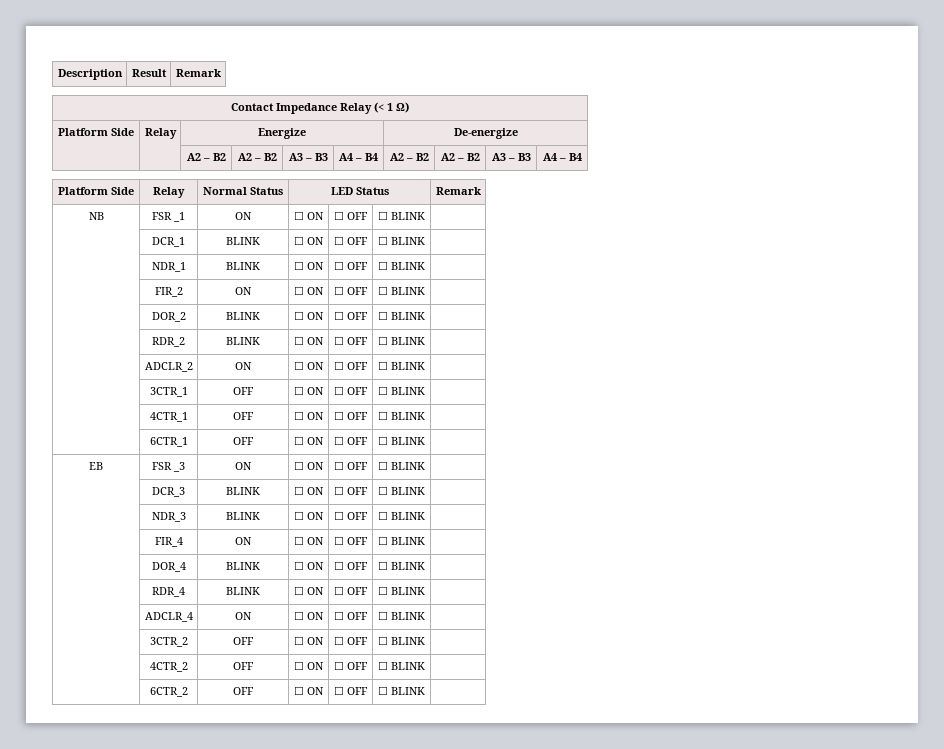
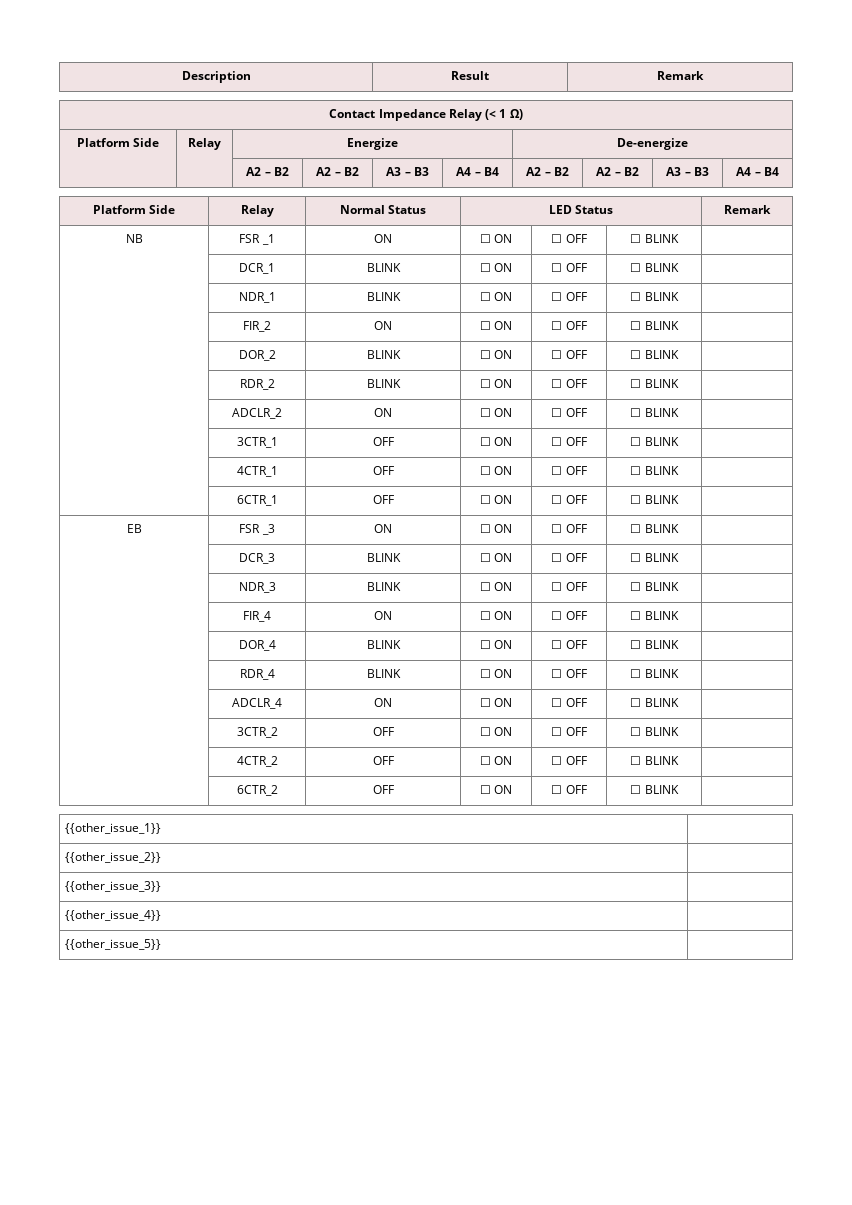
+ {{other_issue_1}} |
+ {{other_issue_2}} |
+ {{other_issue_3}} |
+ {{other_issue_4}} |
+ {{other_issue_5}} |

